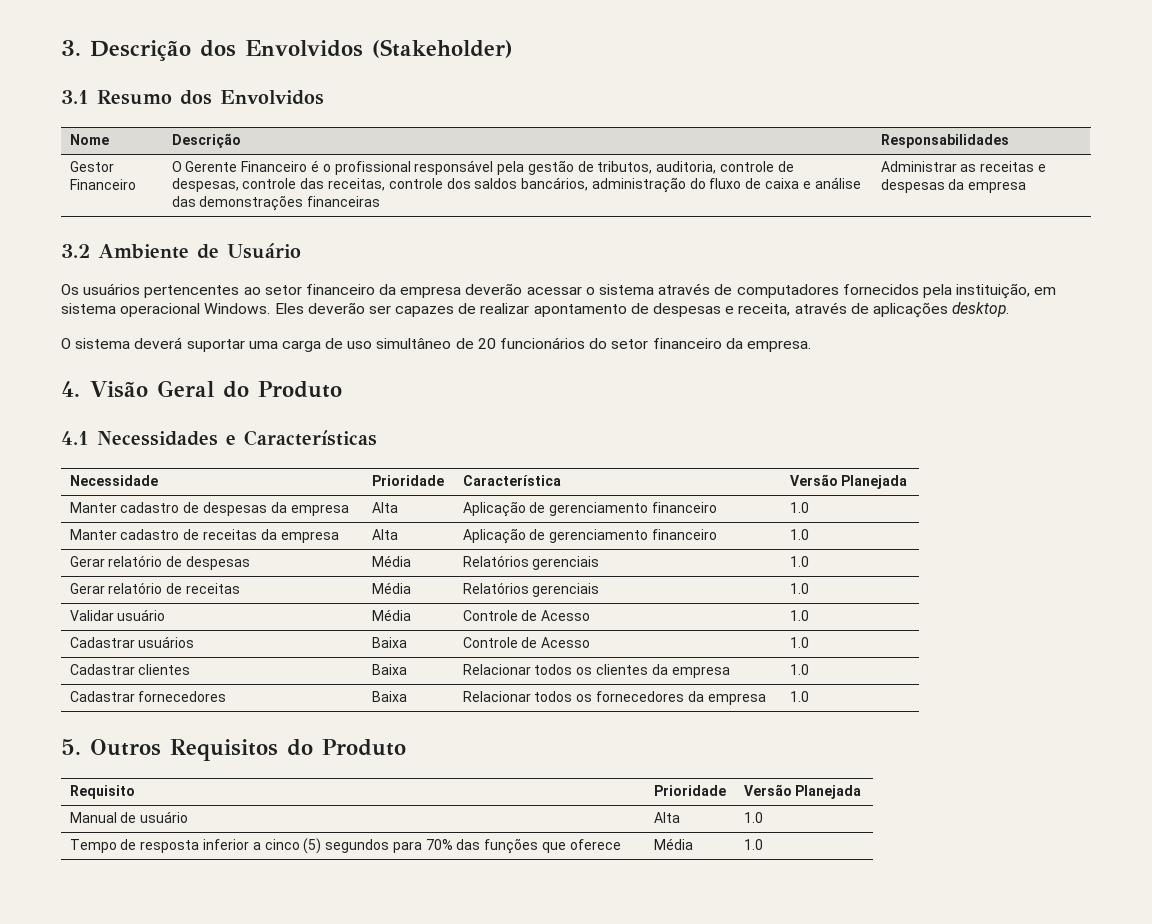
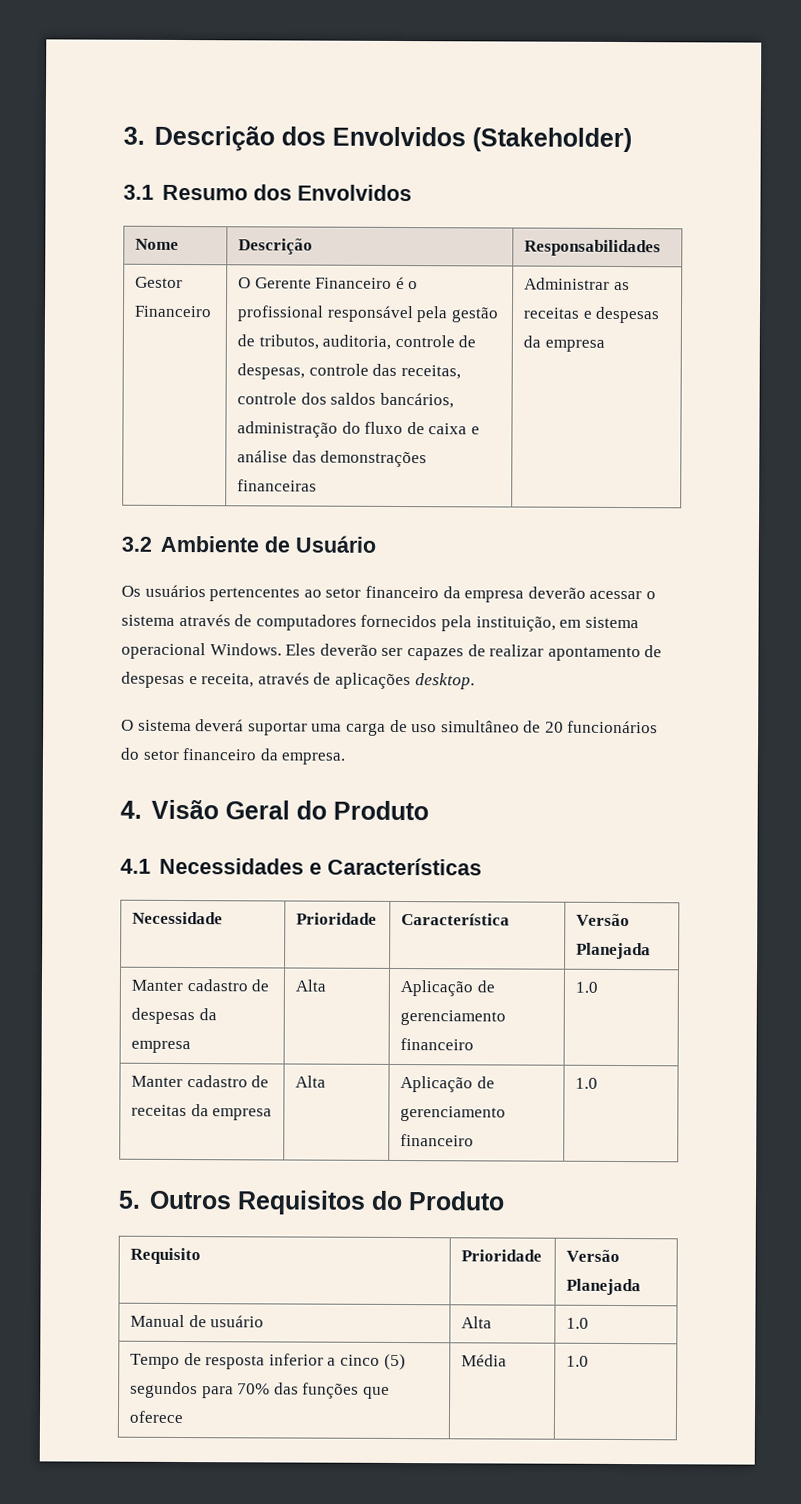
- Gerar relatório de despesas | Média | Relatórios gerenciais | 1.0
- Gerar relatório de receitas | Média | Relatórios gerenciais | 1.0
- Validar usuário | Média | Controle de Acesso | 1.0
- Cadastrar usuários | Baixa | Controle de Acesso | 1.0
- Cadastrar clientes | Baixa | Relacionar todos os clientes da empresa | 1.0
- Cadastrar fornecedores | Baixa | Relacionar todos os fornecedores da empresa | 1.0

